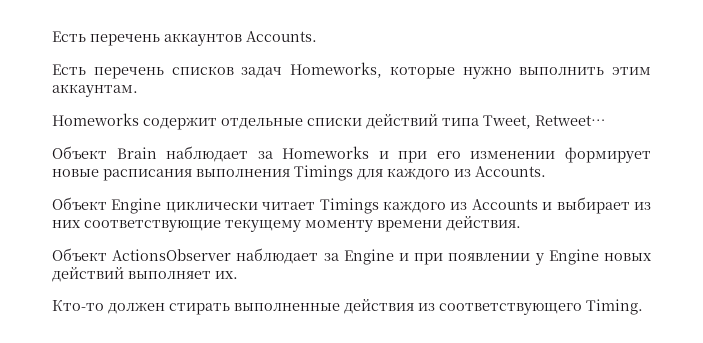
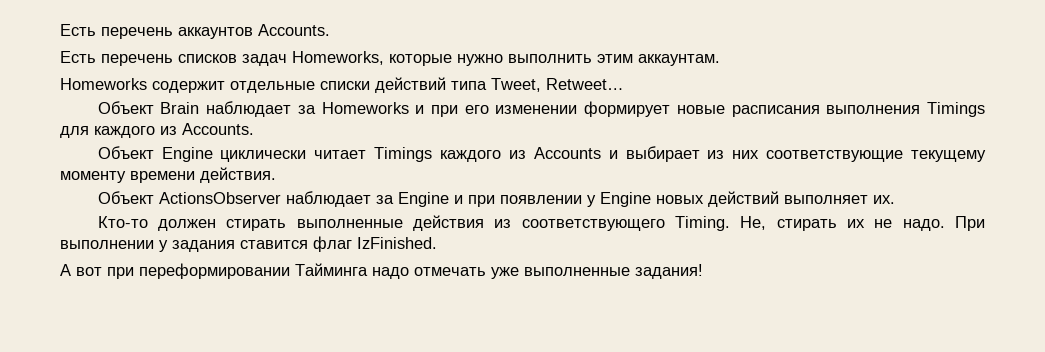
+ Не, стирать их не надо. При выполнении у задания ставится флаг IzFinished.
+ А вот при переформировании Тайминга надо отмечать уже выполненные задания!

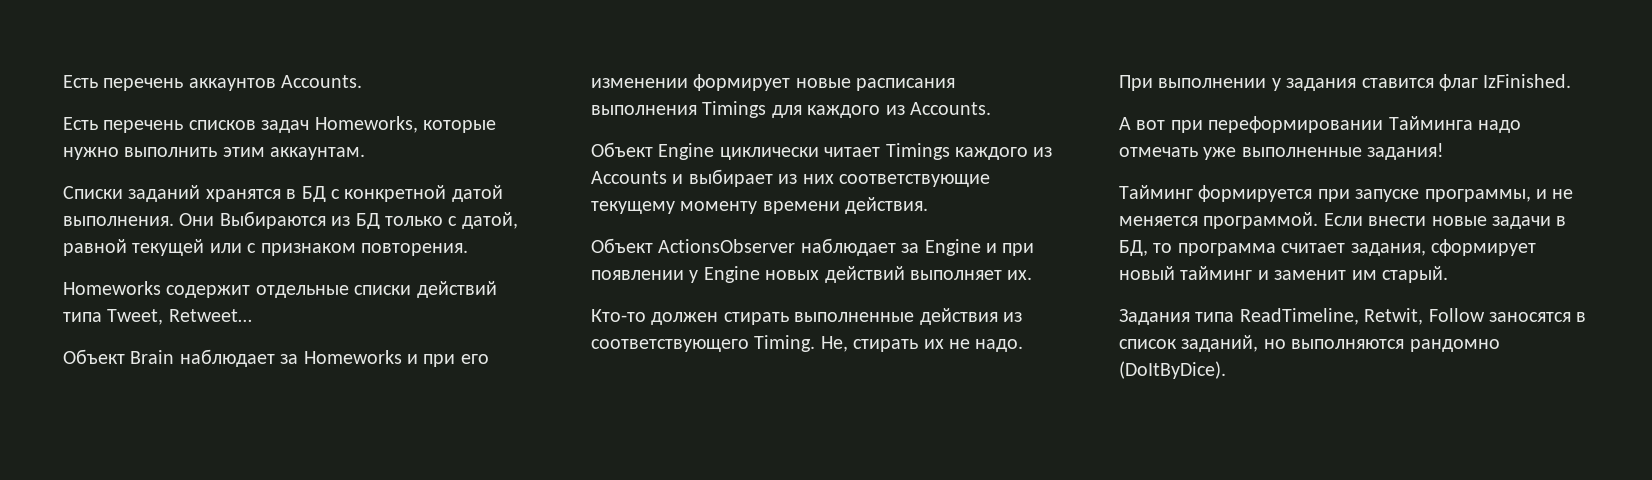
+ Списки заданий хранятся в БД с конкретной датой выполнения. Они Выбираются из БД только с датой, равной текущей или с признаком повторения.
+ Тайминг формируется при запуске программы, и не меняется программой. Если внести новые задачи в БД, то программа считает задания, сформирует новый тайминг и заменит им старый.
+ Задания типа ReadTimeline, Retwit, Follow заносятся в список заданий, но выполняются рандомно (DoItByDice).

